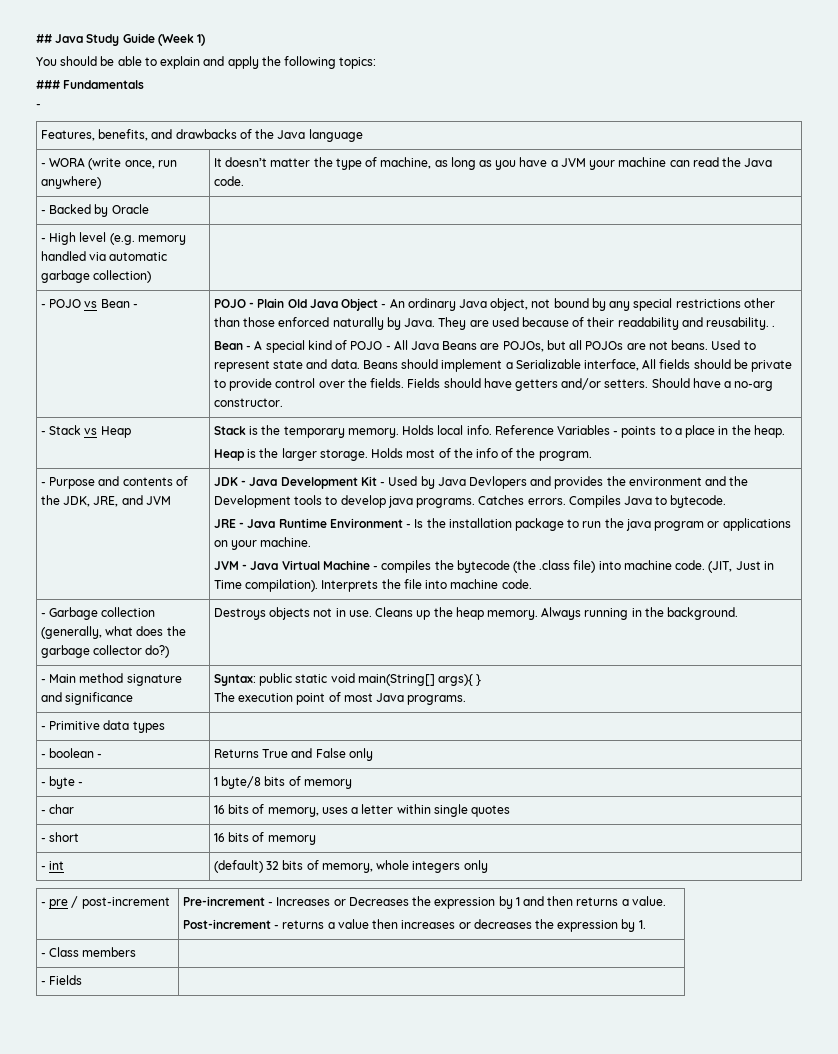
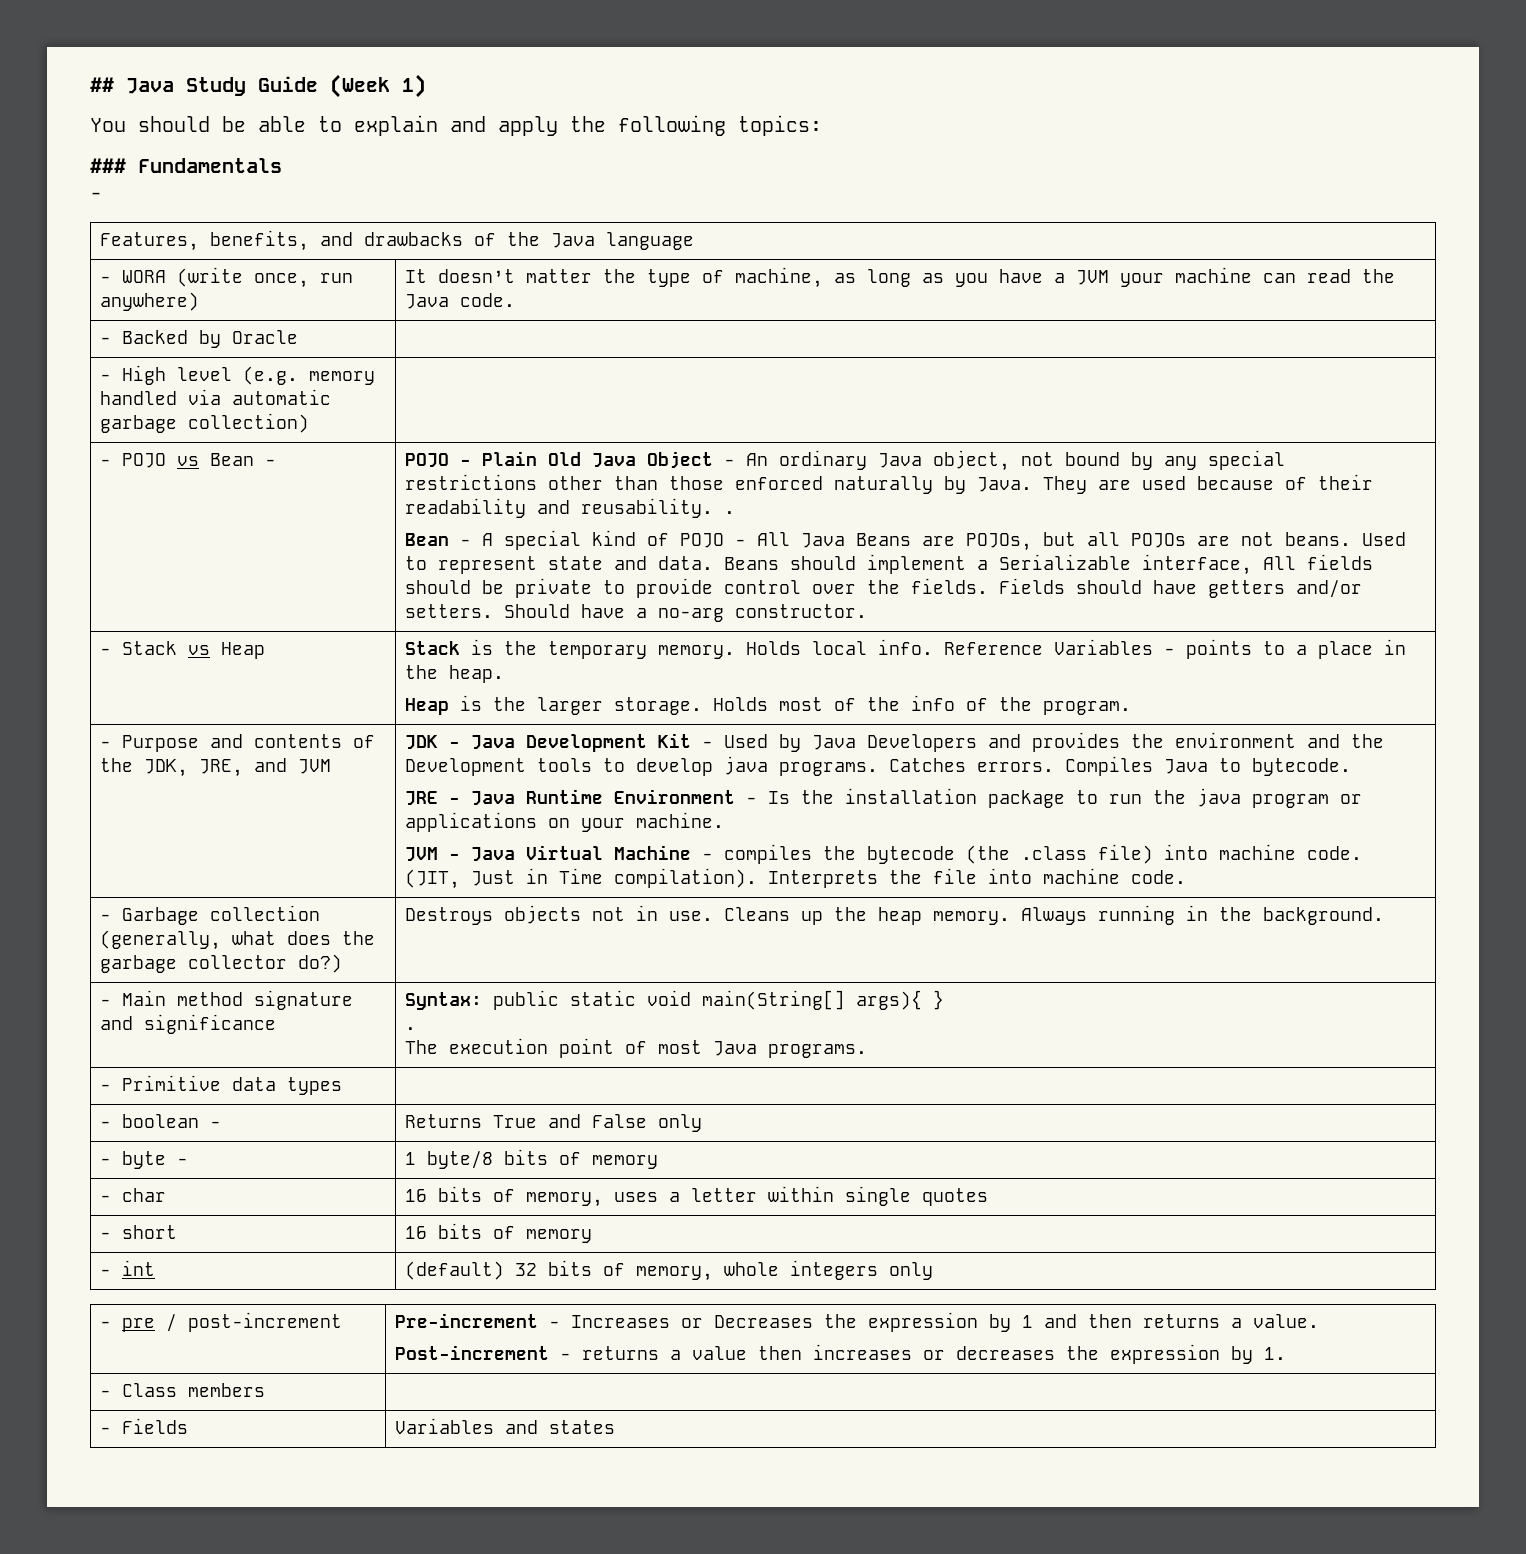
- JDK - Java Development Kit - Used by Java Devlopers and provides the environment and the Development tools to develop java programs.
+ JDK - Java Development Kit - Used by Java Developers and provides the environment and the Development tools to develop java programs.
  - Main method signature and significance | Syntax: public static void main(String[] args){ }
+ .
- - Fields |
+ - Fields | Variables and states

